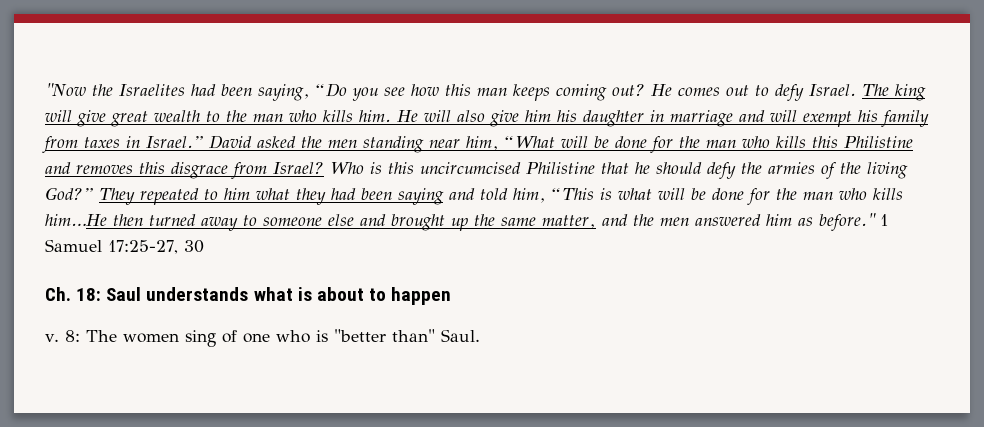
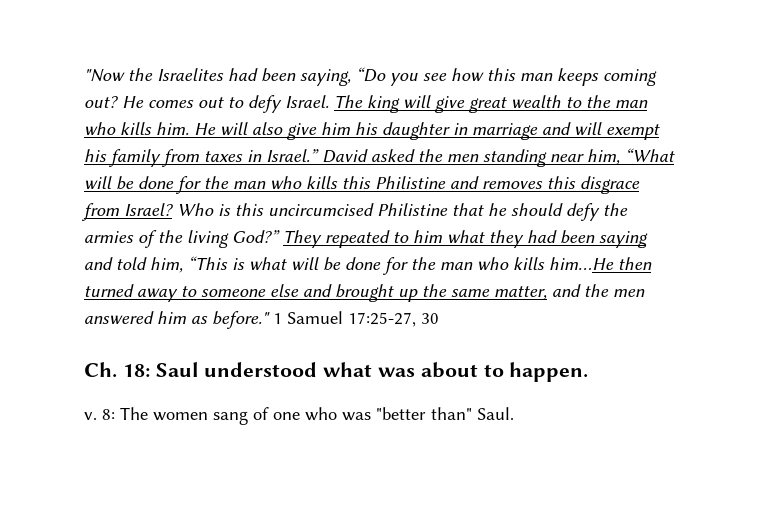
- Ch. 18: Saul understands what is about to happen
+ Ch. 18: Saul understood what was about to happen.
- 8: The women sing of one who is "better than" Saul.
+ 8: The women sang of one who was "better than" Saul.

